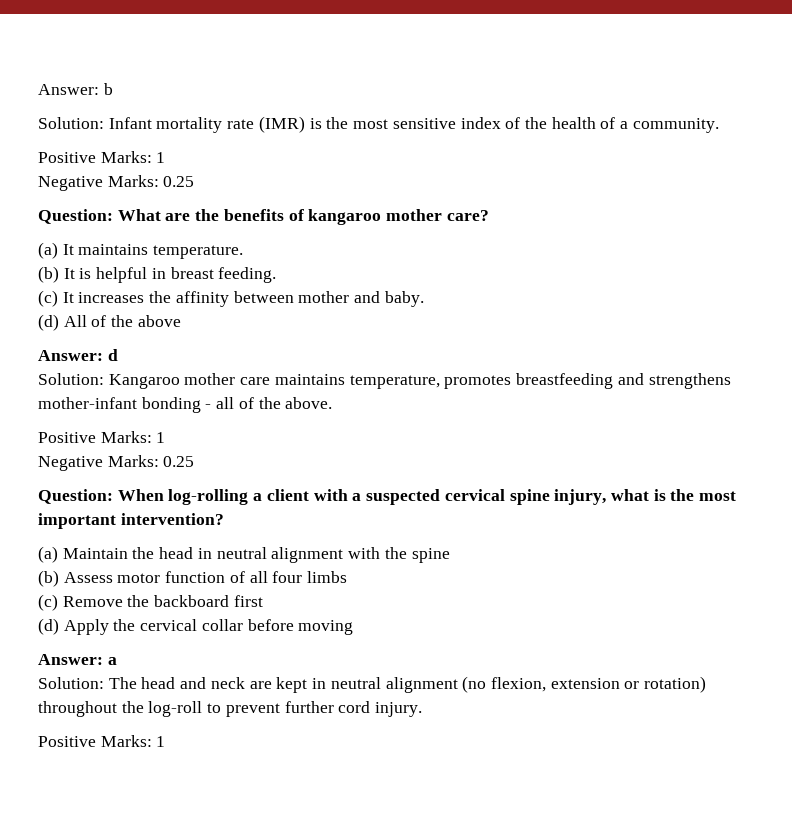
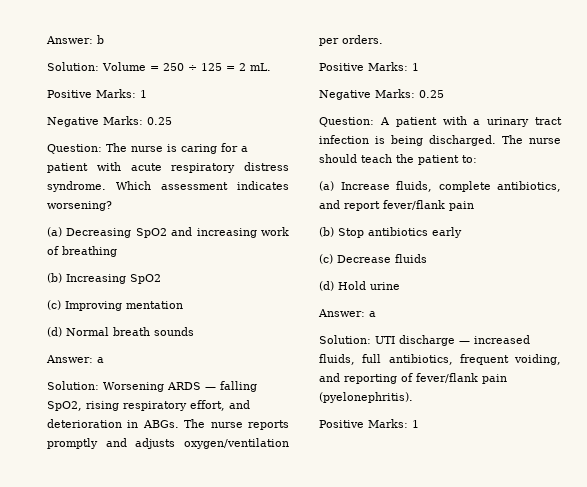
- Solution: Infant mortality rate (IMR) is the most sensitive index of the health of a community.
+ Solution: Volume = 250 ÷ 125 = 2 mL.
  Positive Marks: 1
  Negative Marks: 0.25
- Question: What are the benefits of kangaroo mother care?
- (a) It maintains temperature.
- (b) It is helpful in breast feeding.
- (c) It increases the affinity between mother and baby.
- (d) All of the above
- Answer: d
- Solution: Kangaroo mother care maintains temperature, promotes breastfeeding and strengthens mother-infant bonding - all of the above.
+ Question: The nurse is caring for a patient with acute respiratory distress syndrome. Which assessment indicates worsening?
+ (a) Decreasing SpO2 and increasing work of breathing
+ (b) Increasing SpO2
+ (c) Improving mentation
+ (d) Normal breath sounds
+ Answer: a
+ Solution: Worsening ARDS — falling SpO2, rising respiratory effort, and deterioration in ABGs. The nurse reports promptly and adjusts oxygen/ventilation per orders.
  Positive Marks: 1
  Negative Marks: 0.25
- Question: When log-rolling a client with a suspected cervical spine injury, what is the most important intervention?
- (a) Maintain the head in neutral alignment with the spine
- (b) Assess motor function of all four limbs
- (c) Remove the backboard first
- (d) Apply the cervical collar before moving
+ Question: A patient with a urinary tract infection is being discharged. The nurse should teach the patient to:
+ (a) Increase fluids, complete antibiotics, and report fever/flank pain
+ (b) Stop antibiotics early
+ (c) Decrease fluids
+ (d) Hold urine
  Answer: a
- Solution: The head and neck are kept in neutral alignment (no flexion, extension or rotation) throughout the log-roll to prevent further cord injury.
+ Solution: UTI discharge — increased fluids, full antibiotics, frequent voiding, and reporting of fever/flank pain (pyelonephritis).

